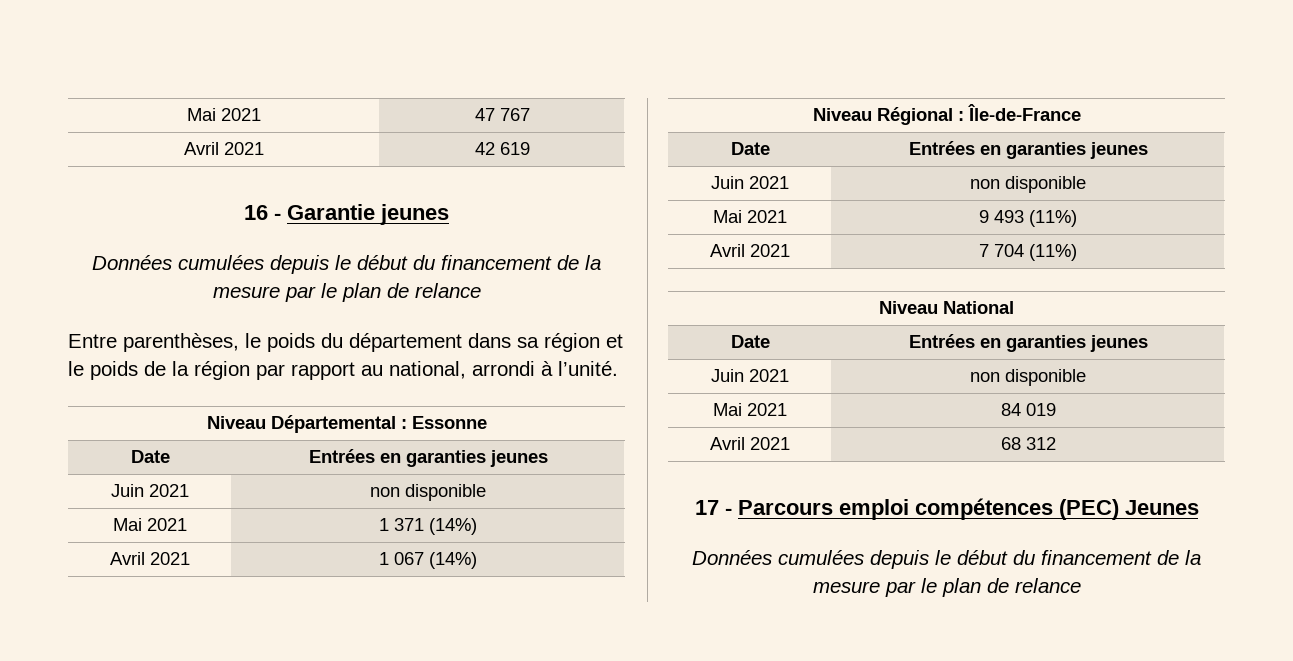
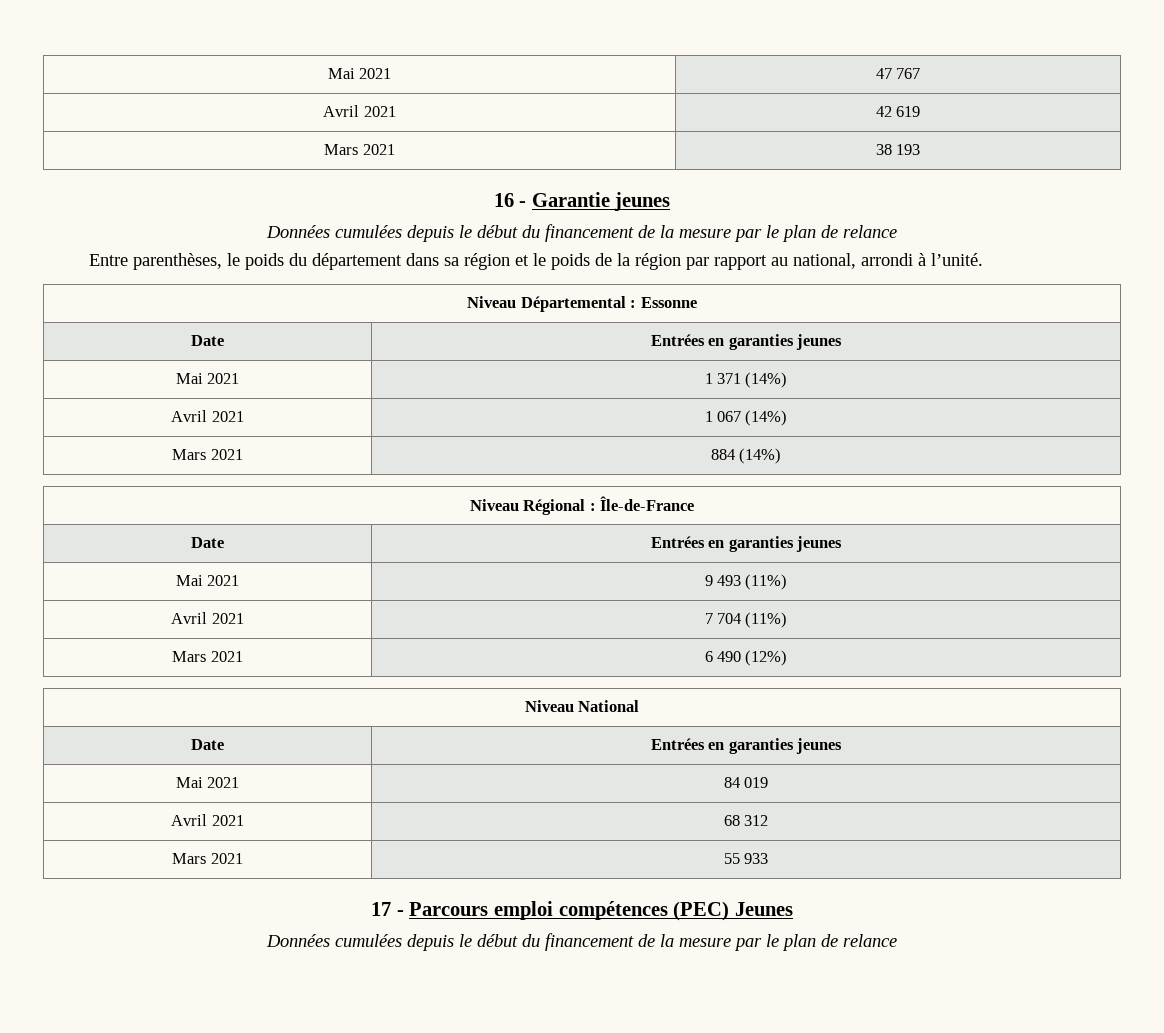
+ Mars 2021 | 38 193
  Niveau Départemental : Essonne
  Date | Entrées en garanties jeunes
- Juin 2021 | non disponible
+ Mars 2021 | 884 (14%)
  Niveau Régional : Île-de-France
  Date | Entrées en garanties jeunes
- Juin 2021 | non disponible
+ Mars 2021 | 6 490 (12%)
  Niveau National
  Date | Entrées en garanties jeunes
- Juin 2021 | non disponible
+ Mars 2021 | 55 933

